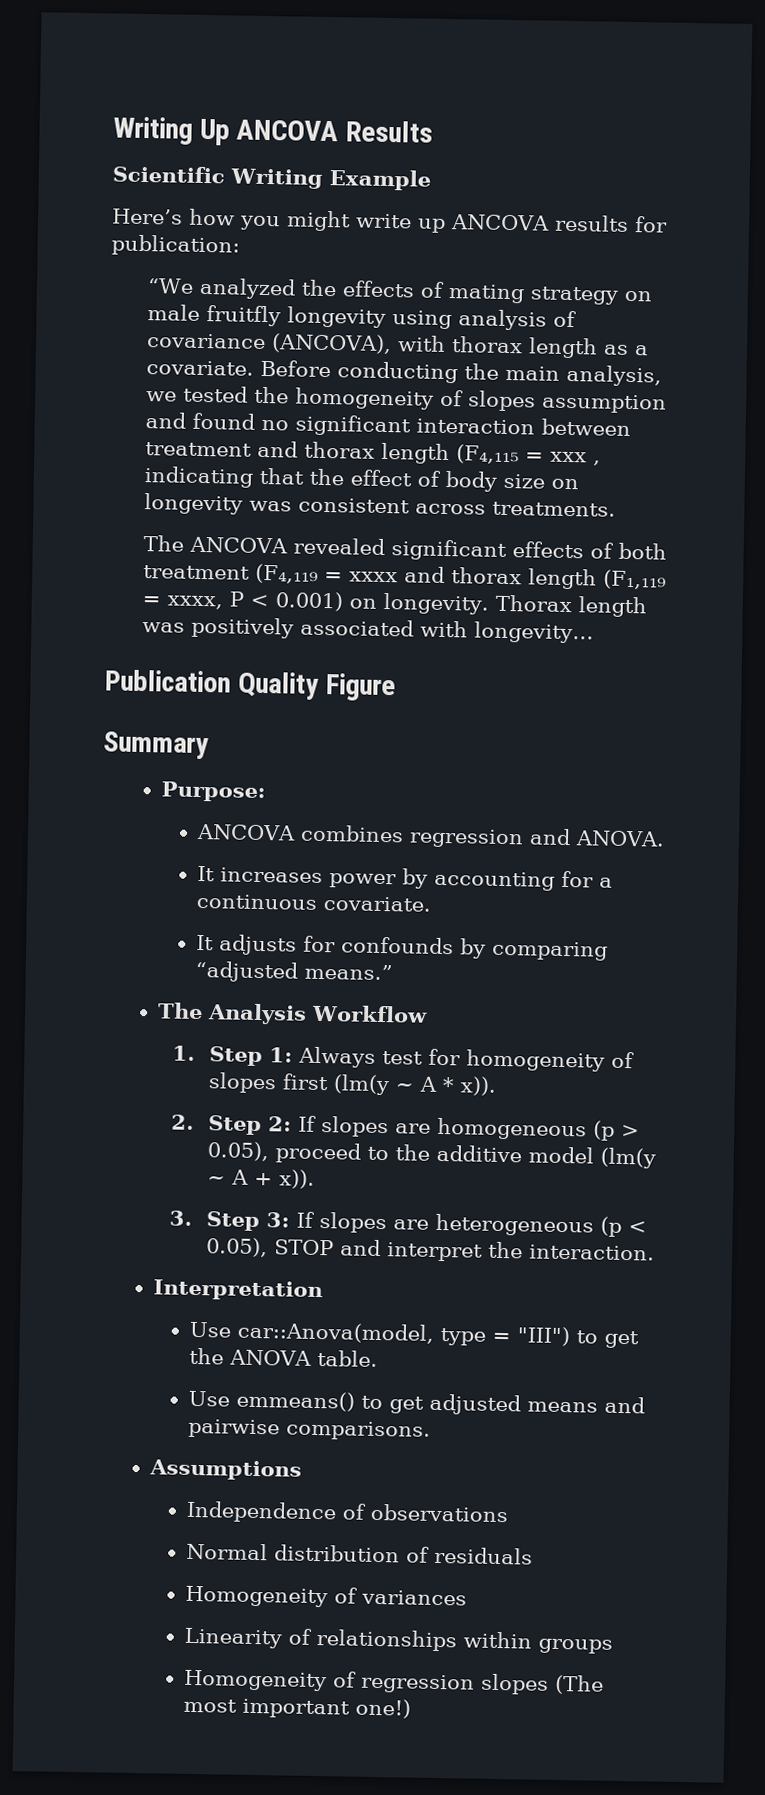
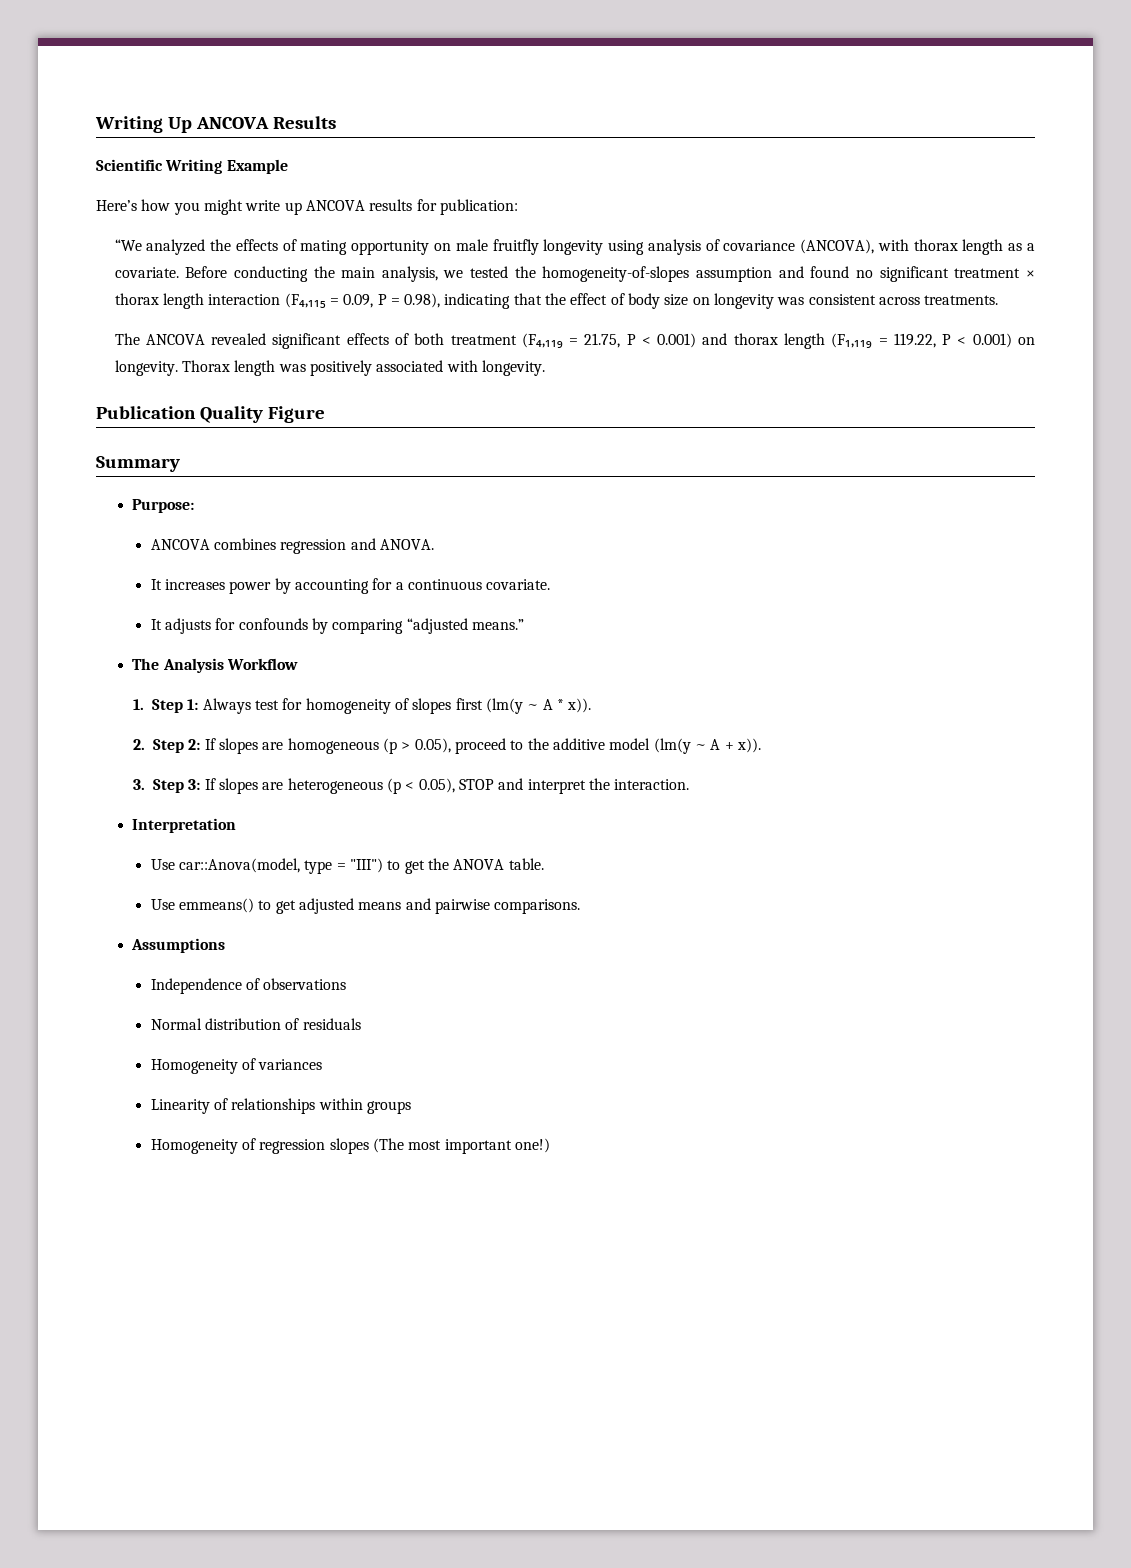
- “We analyzed the effects of mating strategy on male fruitfly longevity using analysis of covariance (ANCOVA), with thorax length as a covariate.
+ “We analyzed the effects of mating opportunity on male fruitfly longevity using analysis of covariance (ANCOVA), with thorax length as a covariate.
- Before conducting the main analysis, we tested the homogeneity of slopes assumption and found no significant interaction between treatment and thorax length (F₄,₁₁₅ = xxx , indicating that the effect of body size on longevity was consistent across treatments.
+ Before conducting the main analysis, we tested the homogeneity-of-slopes assumption and found no significant treatment × thorax length interaction (F₄,₁₁₅ = 0.09, P = 0.98), indicating that the effect of body size on longevity was consistent across treatments.
- The ANCOVA revealed significant effects of both treatment (F₄,₁₁₉ = xxxx and thorax length (F₁,₁₁₉ = xxxx, P < 0.001) on longevity.
+ The ANCOVA revealed significant effects of both treatment (F₄,₁₁₉ = 21.75, P < 0.001) and thorax length (F₁,₁₁₉ = 119.22, P < 0.001) on longevity.
- Thorax length was positively associated with longevity…
+ Thorax length was positively associated with longevity.

